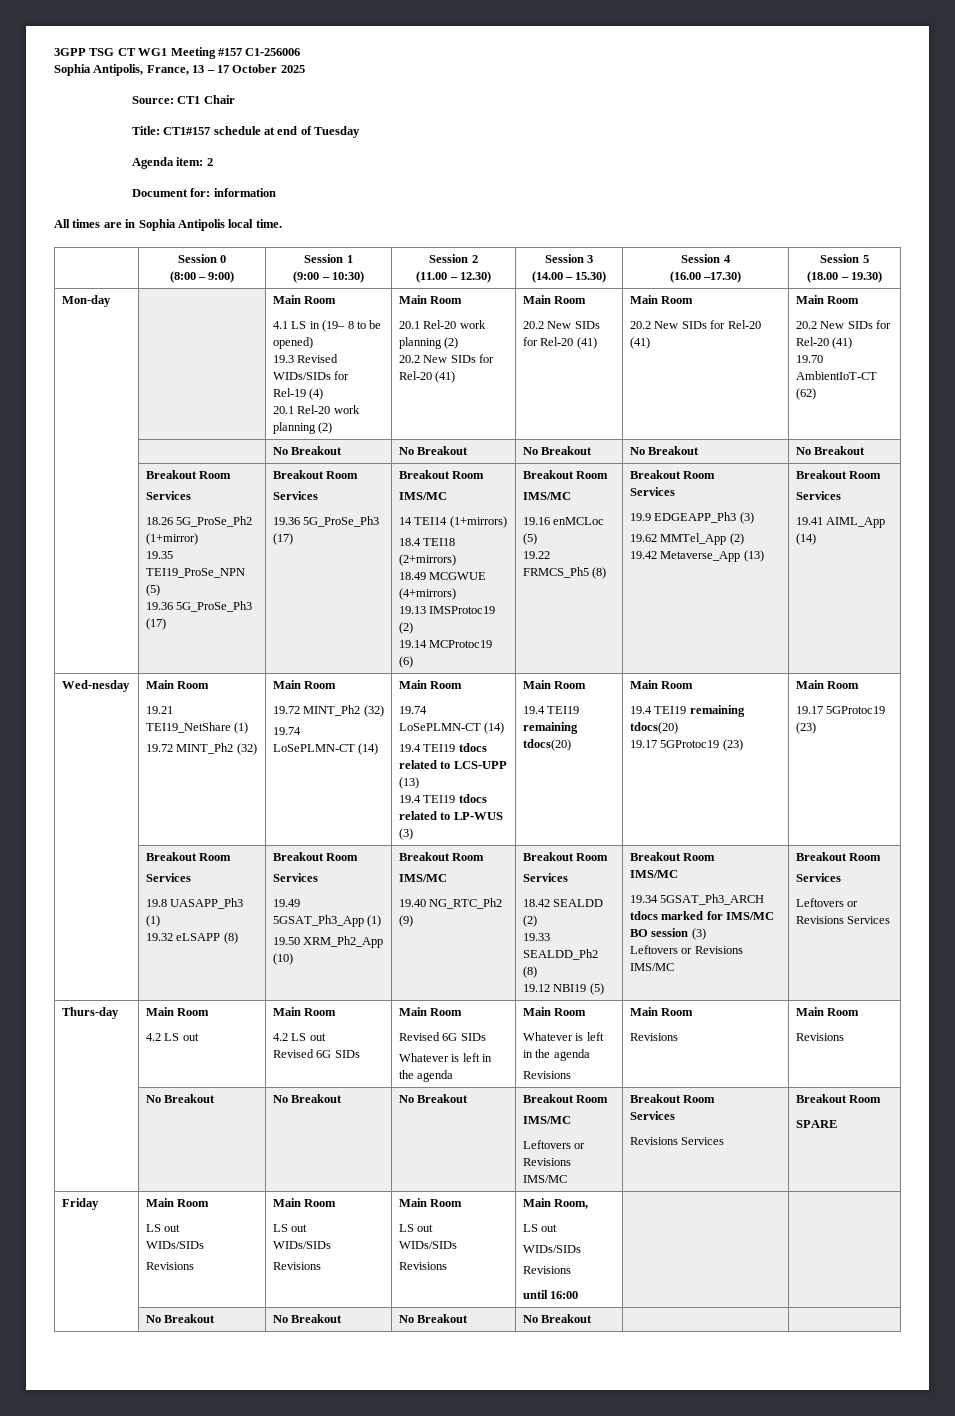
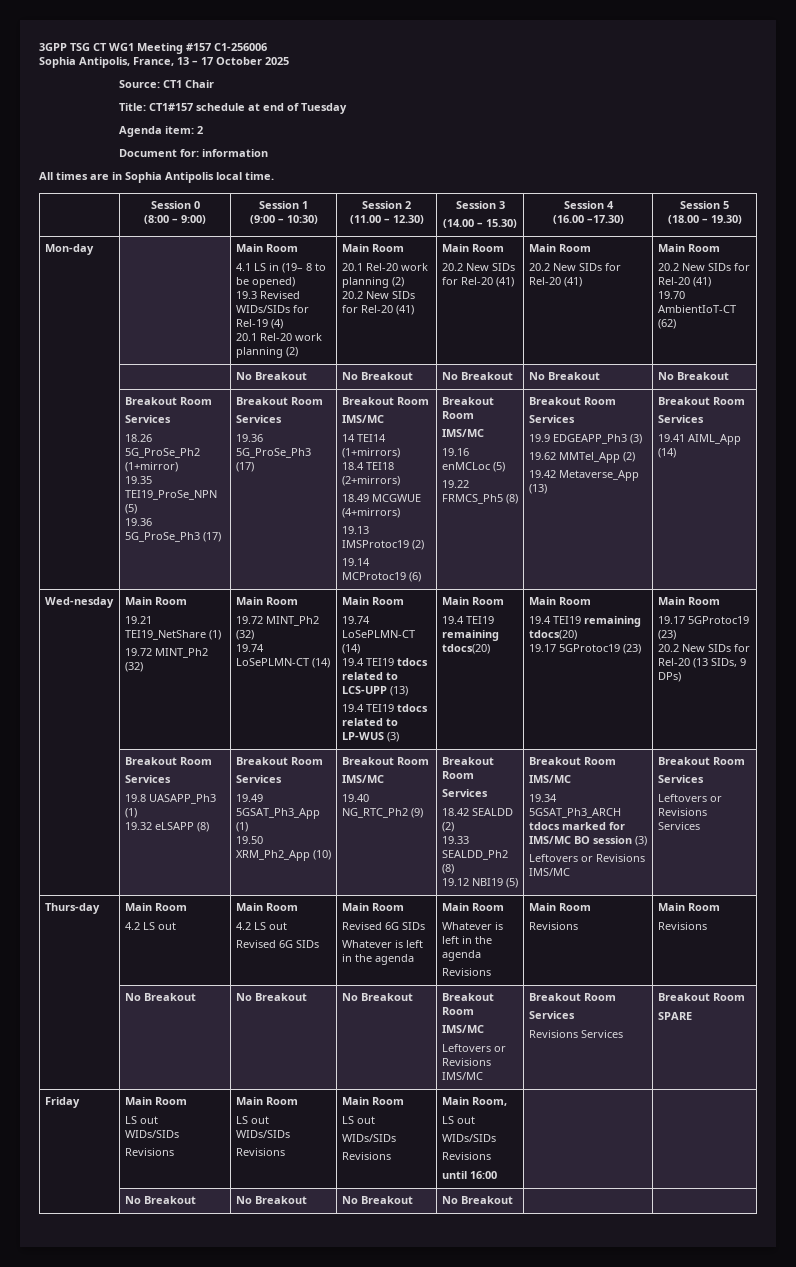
+ 20.2 New SIDs for Rel-20 (13 SIDs, 9 DPs)

